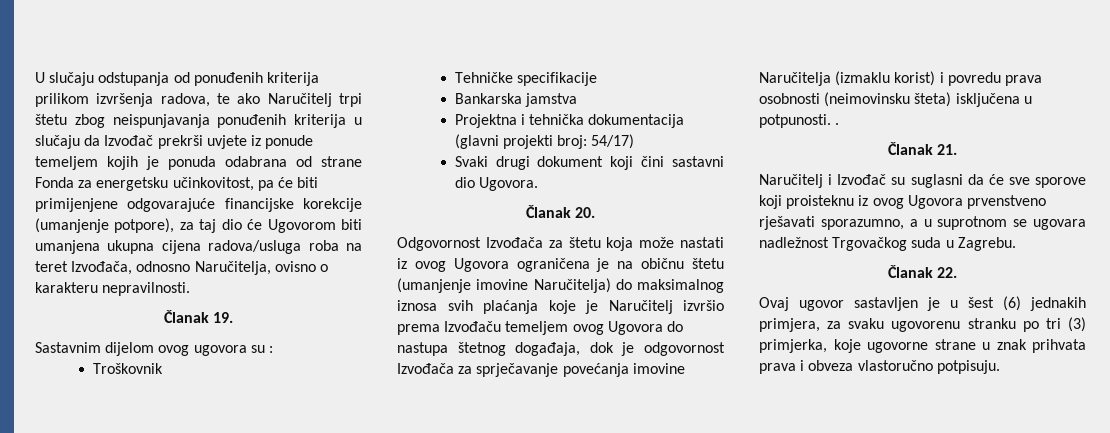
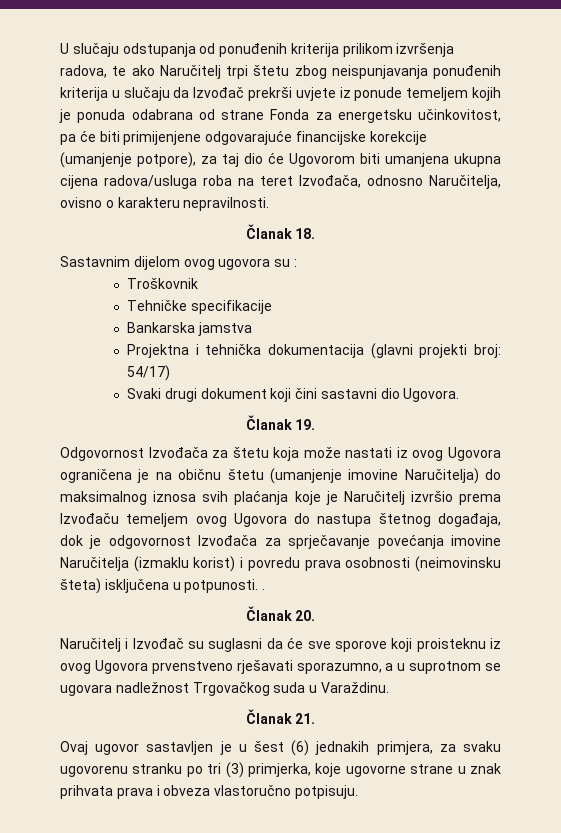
- Članak 19.
+ Članak 18.
- Članak 20.
+ Članak 19.
- Članak 21.
+ Članak 20.
- Naručitelj i Izvođač su suglasni da će sve sporove koji proisteknu iz ovog Ugovora prvenstveno rješavati sporazumno, a u suprotnom se ugovara nadležnost Trgovačkog suda u Zagrebu.
- Članak 22.
+ Naručitelj i Izvođač su suglasni da će sve sporove koji proisteknu iz ovog Ugovora prvenstveno rješavati sporazumno, a u suprotnom se ugovara nadležnost Trgovačkog suda u Varaždinu.
+ Članak 21.

